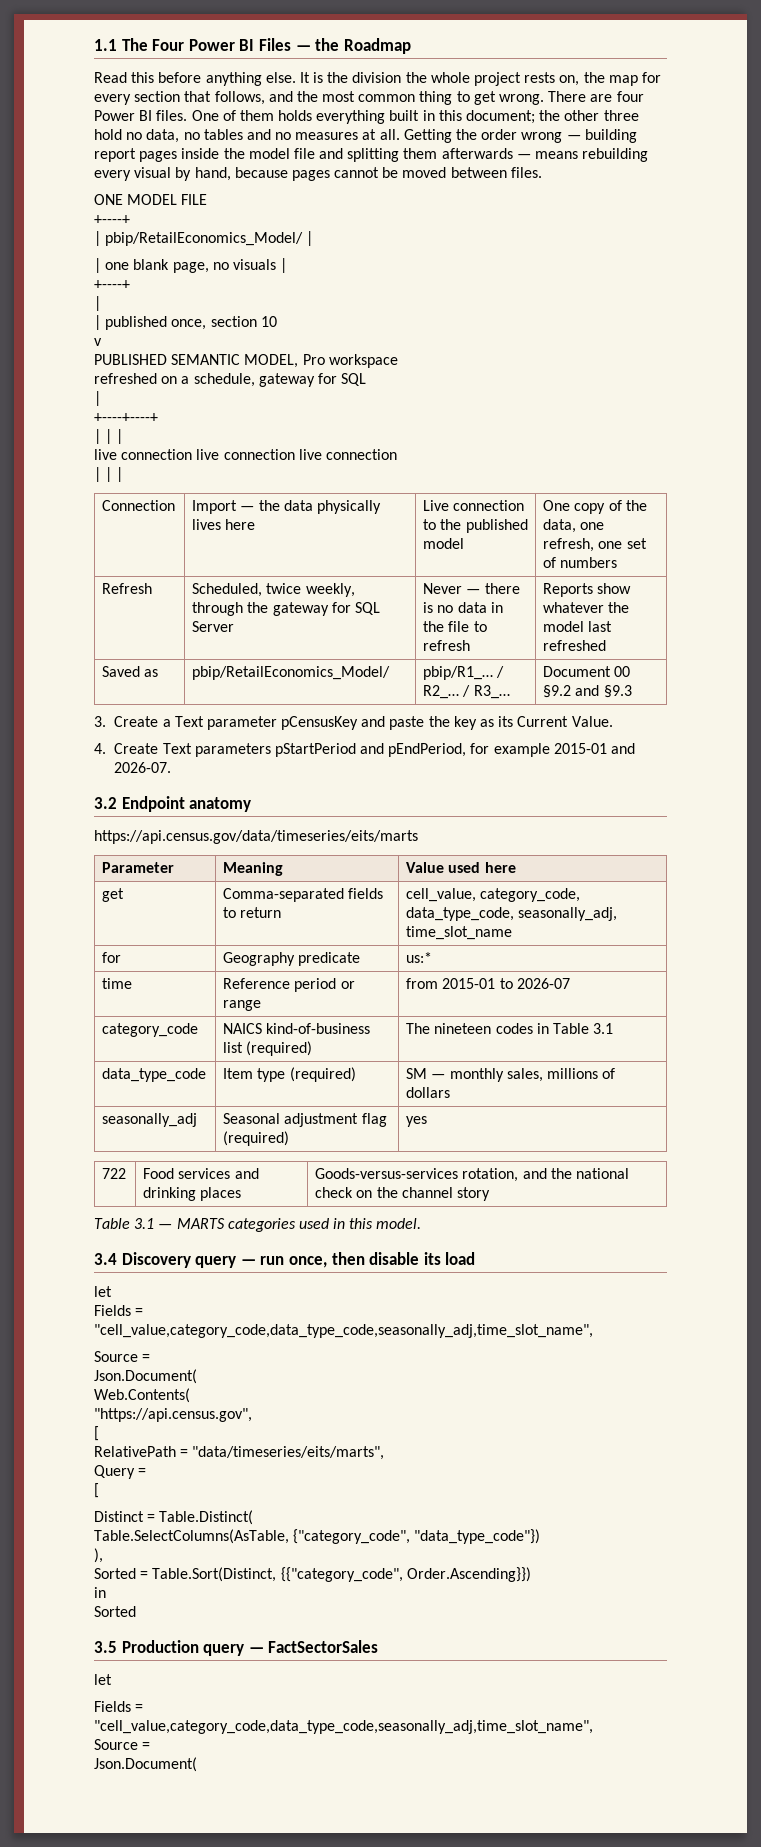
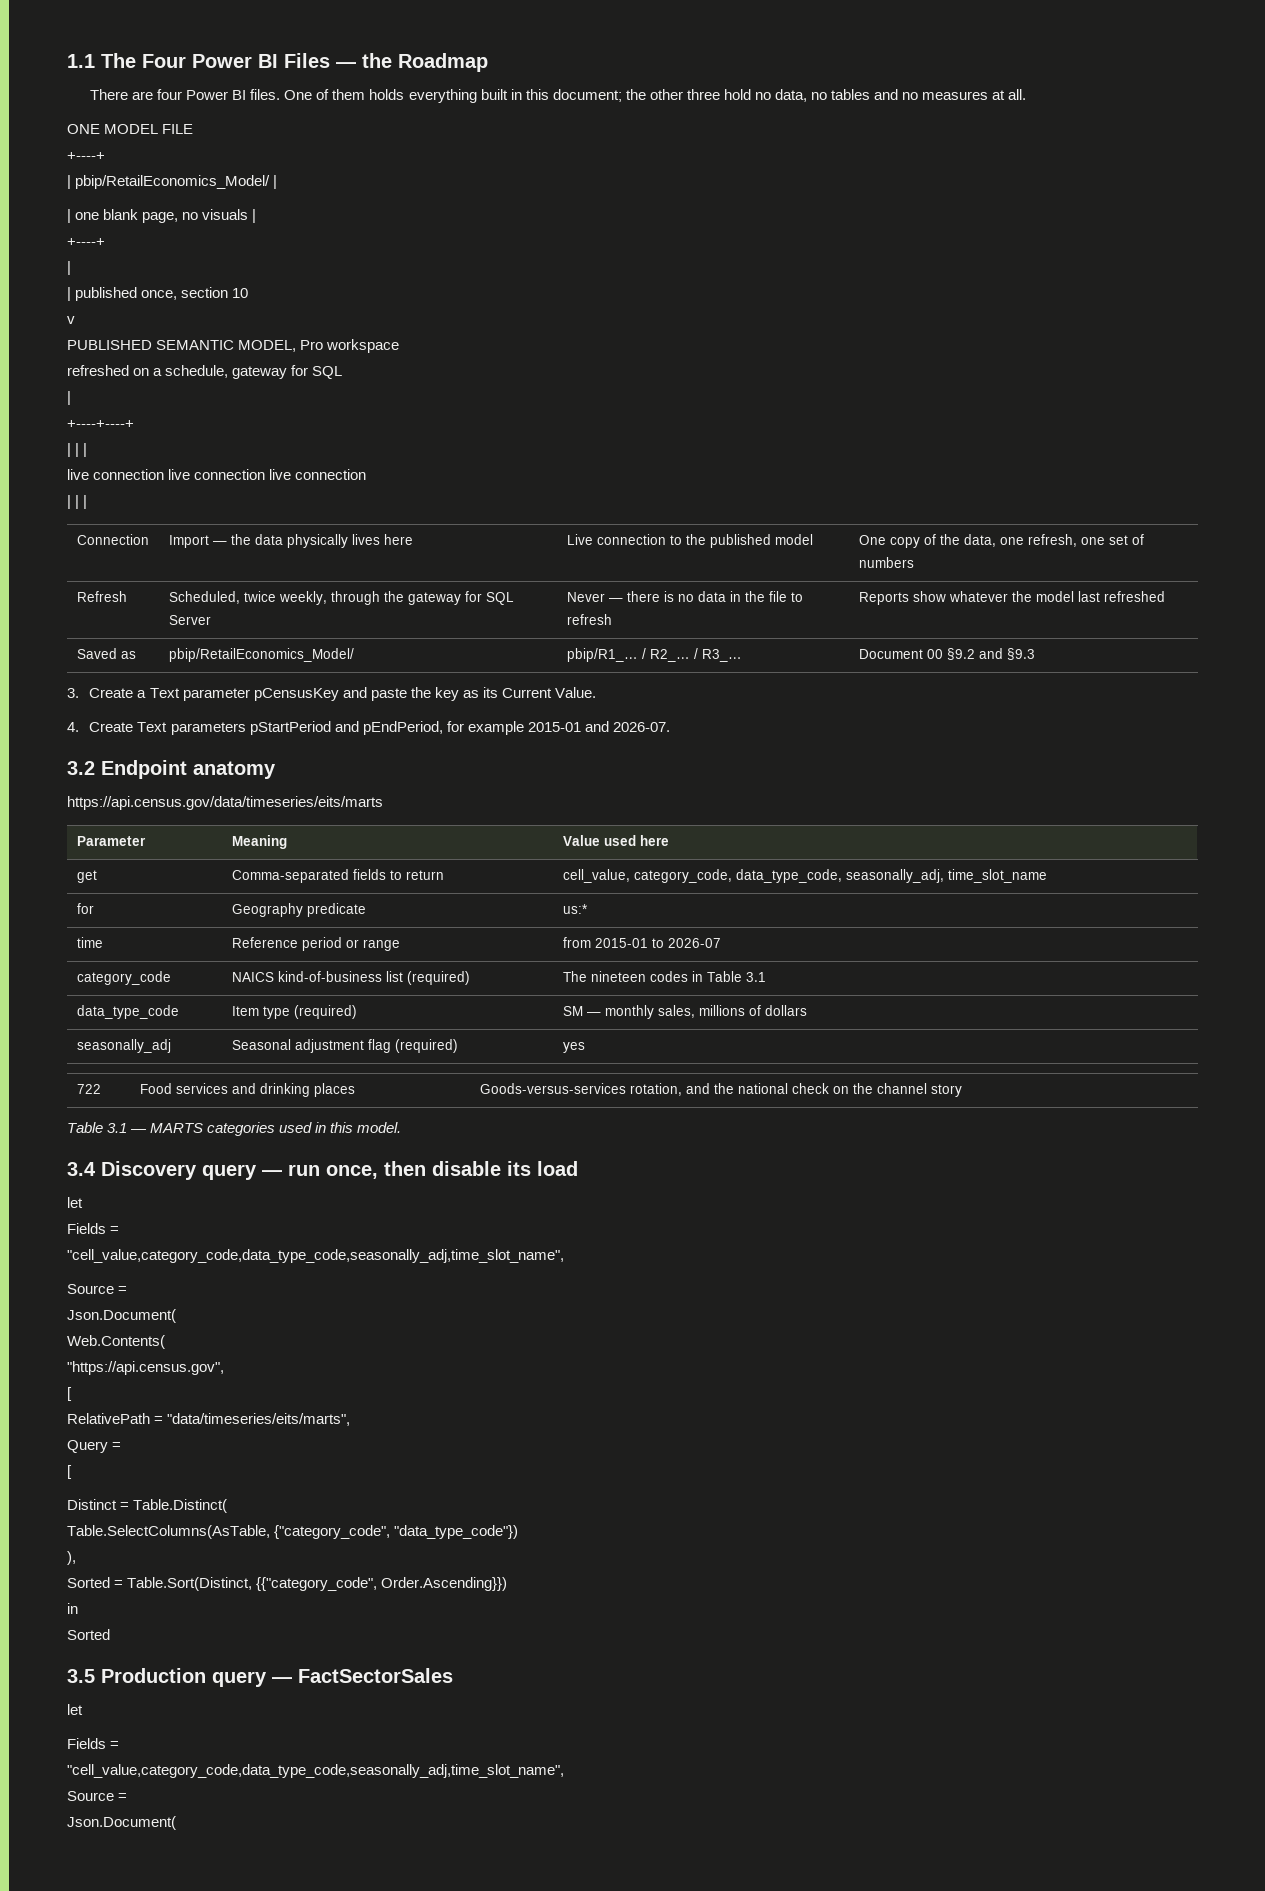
- Read this before anything else. It is the division the whole project rests on, the map for every section that follows, and the most common thing to get wrong.
- Getting the order wrong — building report pages inside the model file and splitting them afterwards — means rebuilding every visual by hand, because pages cannot be moved between files.

